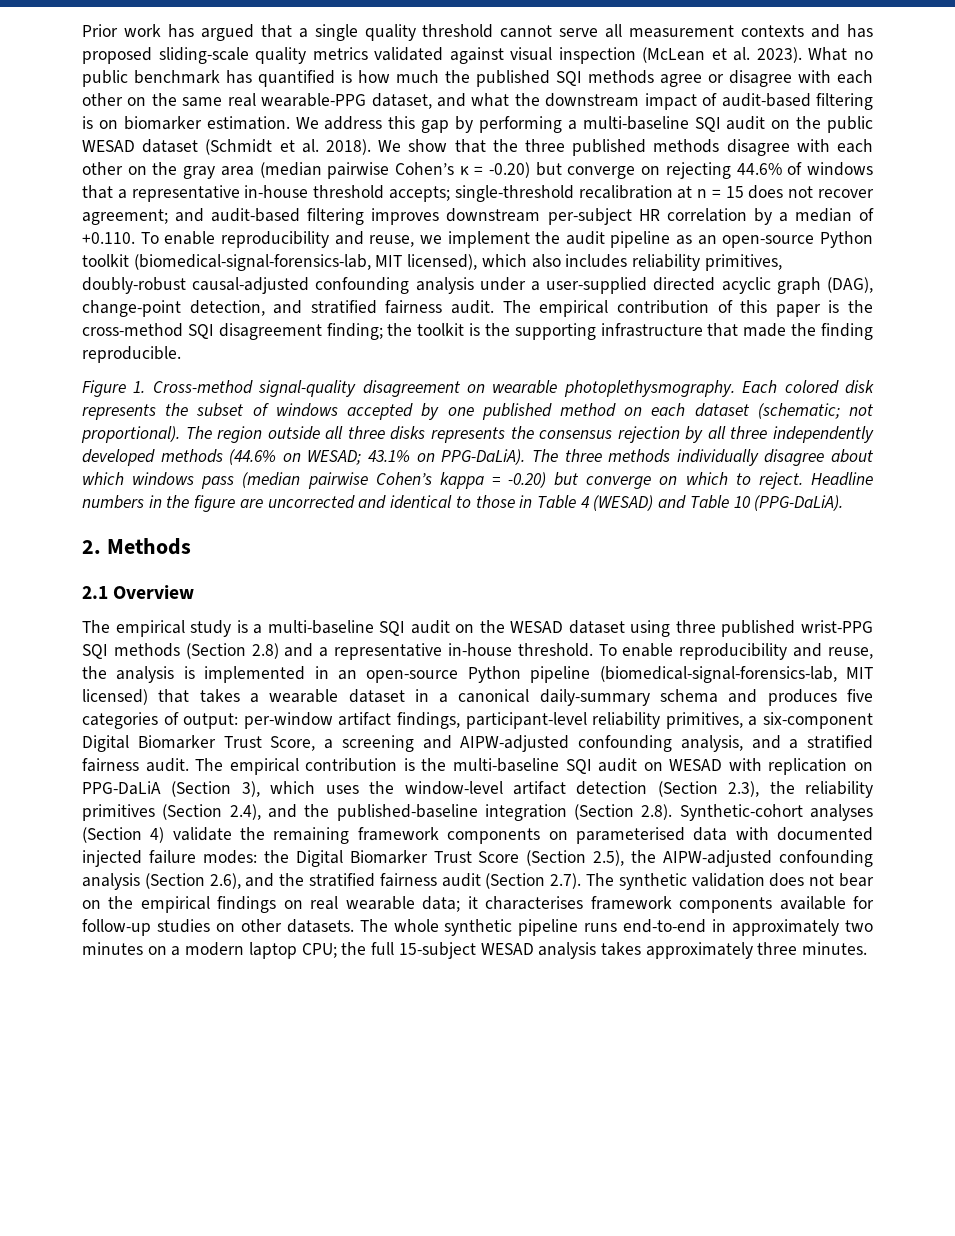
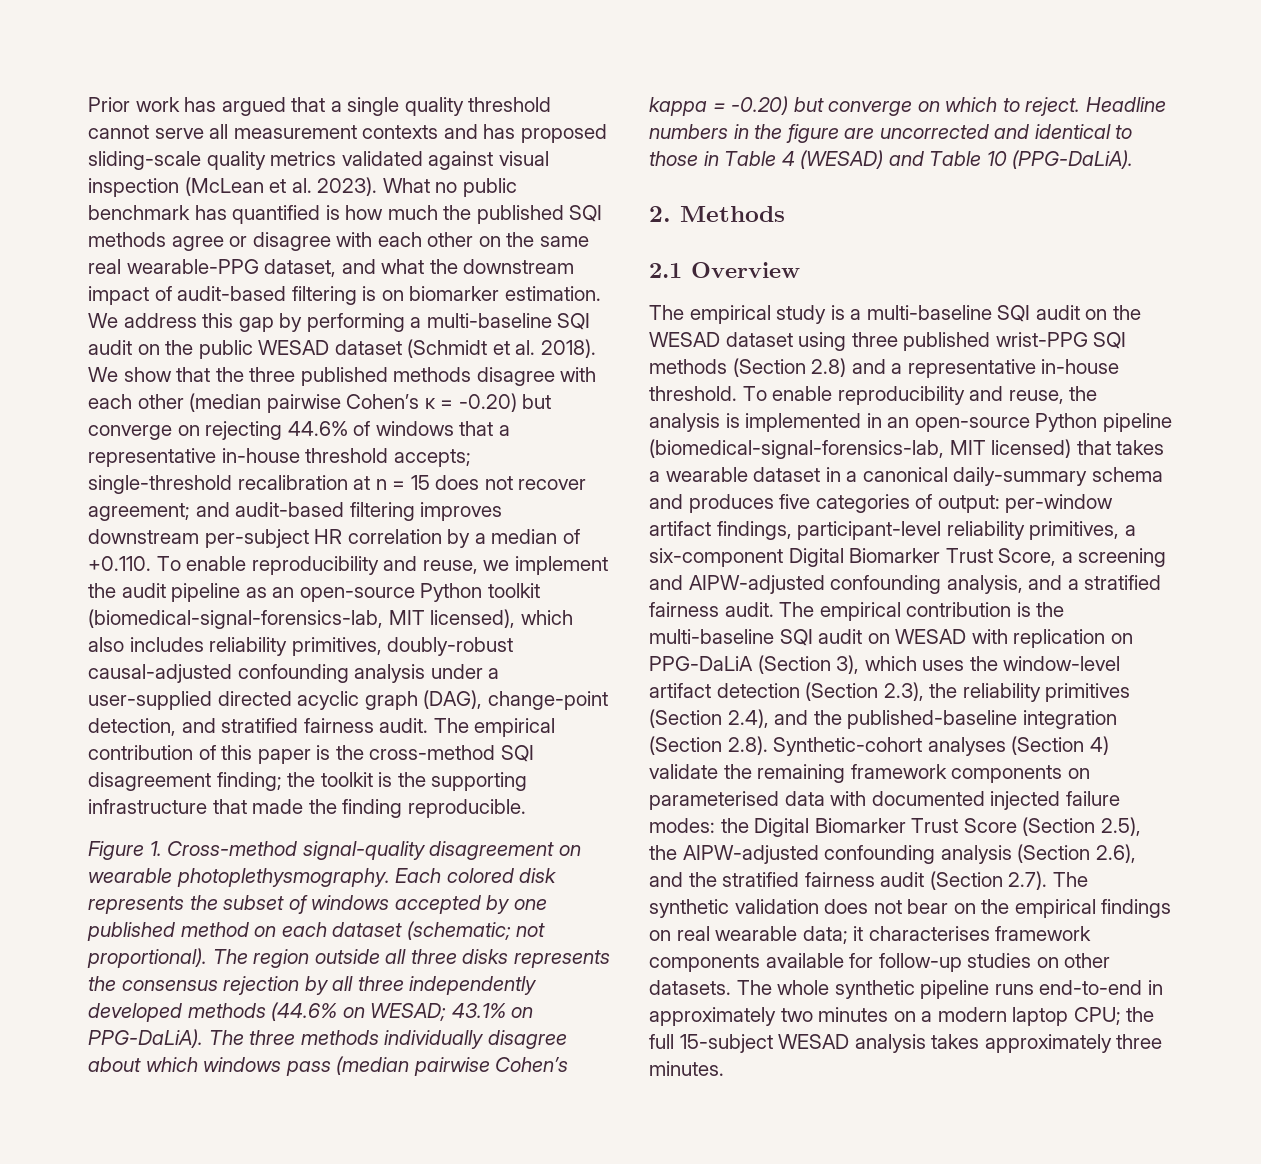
- We show that the three published methods disagree with each other on the gray area (median pairwise Cohen’s κ = -0.20) but converge on rejecting 44.6% of windows that a representative in-house threshold accepts;
+ We show that the three published methods disagree with each other (median pairwise Cohen’s κ = -0.20) but converge on rejecting 44.6% of windows that a representative in-house threshold accepts;

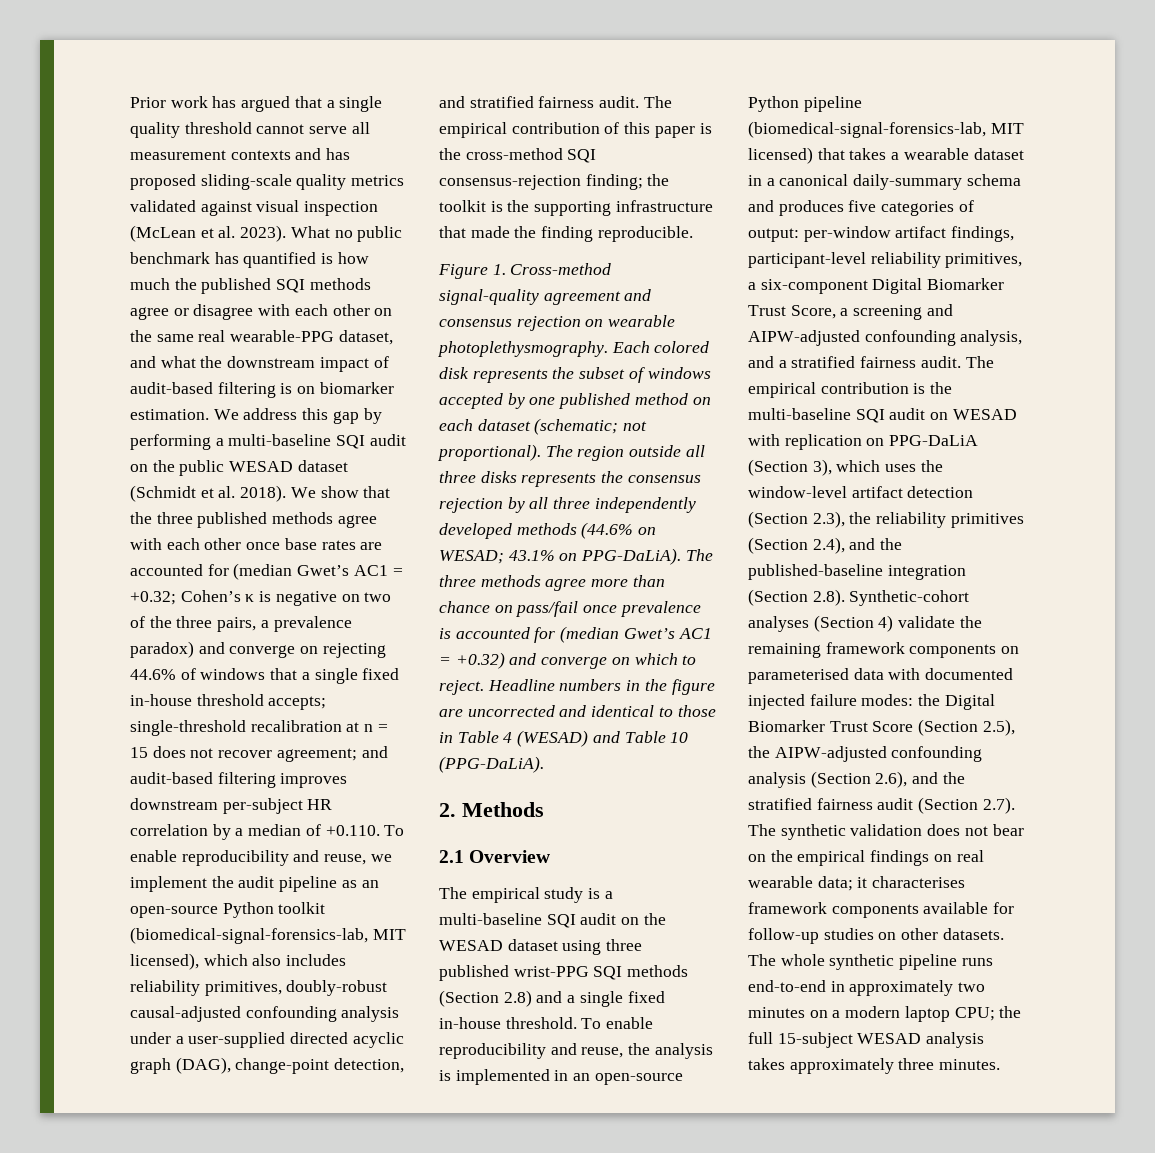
- We show that the three published methods disagree with each other (median pairwise Cohen’s κ = -0.20) but converge on rejecting 44.6% of windows that a representative in-house threshold accepts;
+ We show that the three published methods agree with each other once base rates are accounted for (median Gwet’s AC1 = +0.32; Cohen’s κ is negative on two of the three pairs, a prevalence paradox) and converge on rejecting 44.6% of windows that a single fixed in-house threshold accepts;
- The empirical contribution of this paper is the cross-method SQI disagreement finding; the toolkit is the supporting infrastructure that made the finding reproducible.
+ The empirical contribution of this paper is the cross-method SQI consensus-rejection finding; the toolkit is the supporting infrastructure that made the finding reproducible.
- Figure 1. Cross-method signal-quality disagreement on wearable photoplethysmography.
+ Figure 1. Cross-method signal-quality agreement and consensus rejection on wearable photoplethysmography.
- The three methods individually disagree about which windows pass (median pairwise Cohen’s kappa = -0.20) but converge on which to reject.
+ The three methods agree more than chance on pass/fail once prevalence is accounted for (median Gwet’s AC1 = +0.32) and converge on which to reject.
- The empirical study is a multi-baseline SQI audit on the WESAD dataset using three published wrist-PPG SQI methods (Section 2.8) and a representative in-house threshold.
+ The empirical study is a multi-baseline SQI audit on the WESAD dataset using three published wrist-PPG SQI methods (Section 2.8) and a single fixed in-house threshold.

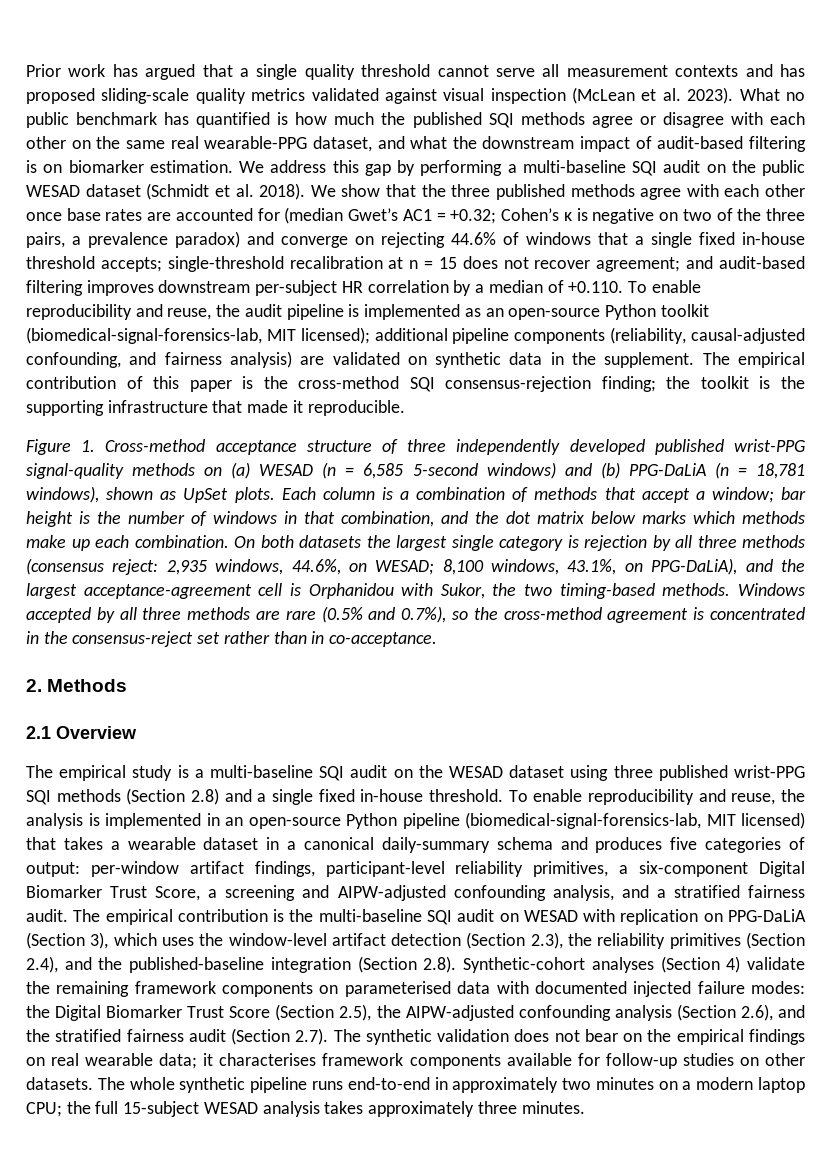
- and audit-based filtering improves downstream per-subject HR correlation by a median of +0.110. To enable reproducibility and reuse, we implement the audit pipeline as an open-source Python toolkit (biomedical-signal-forensics-lab, MIT licensed), which also includes reliability primitives, doubly-robust causal-adjusted confounding analysis under a user-supplied directed acyclic graph (DAG), change-point detection, and stratified fairness audit.
+ and audit-based filtering improves downstream per-subject HR correlation by a median of +0.110. To enable reproducibility and reuse, the audit pipeline is implemented as an open-source Python toolkit (biomedical-signal-forensics-lab, MIT licensed); additional pipeline components (reliability, causal-adjusted confounding, and fairness analysis) are validated on synthetic data in the supplement.
- The empirical contribution of this paper is the cross-method SQI consensus-rejection finding; the toolkit is the supporting infrastructure that made the finding reproducible.
+ The empirical contribution of this paper is the cross-method SQI consensus-rejection finding; the toolkit is the supporting infrastructure that made it reproducible.
- Figure 1. Cross-method signal-quality agreement and consensus rejection on wearable photoplethysmography. Each colored disk represents the subset of windows accepted by one published method on each dataset (schematic; not proportional). The region outside all three disks represents the consensus rejection by all three independently developed methods (44.6% on WESAD; 43.1% on PPG-DaLiA). The three methods agree more than chance on pass/fail once prevalence is accounted for (median Gwet’s AC1 = +0.32) and converge on which to reject. Headline numbers in the figure are uncorrected and identical to those in Table 4 (WESAD) and Table 10 (PPG-DaLiA).
+ Figure 1. Cross-method acceptance structure of three independently developed published wrist-PPG signal-quality methods on (a) WESAD (n = 6,585 5-second windows) and (b) PPG-DaLiA (n = 18,781 windows), shown as UpSet plots. Each column is a combination of methods that accept a window; bar height is the number of windows in that combination, and the dot matrix below marks which methods make up each combination. On both datasets the largest single category is rejection by all three methods (consensus reject: 2,935 windows, 44.6%, on WESAD; 8,100 windows, 43.1%, on PPG-DaLiA), and the largest acceptance-agreement cell is Orphanidou with Sukor, the two timing-based methods. Windows accepted by all three methods are rare (0.5% and 0.7%), so the cross-method agreement is concentrated in the consensus-reject set rather than in co-acceptance.

